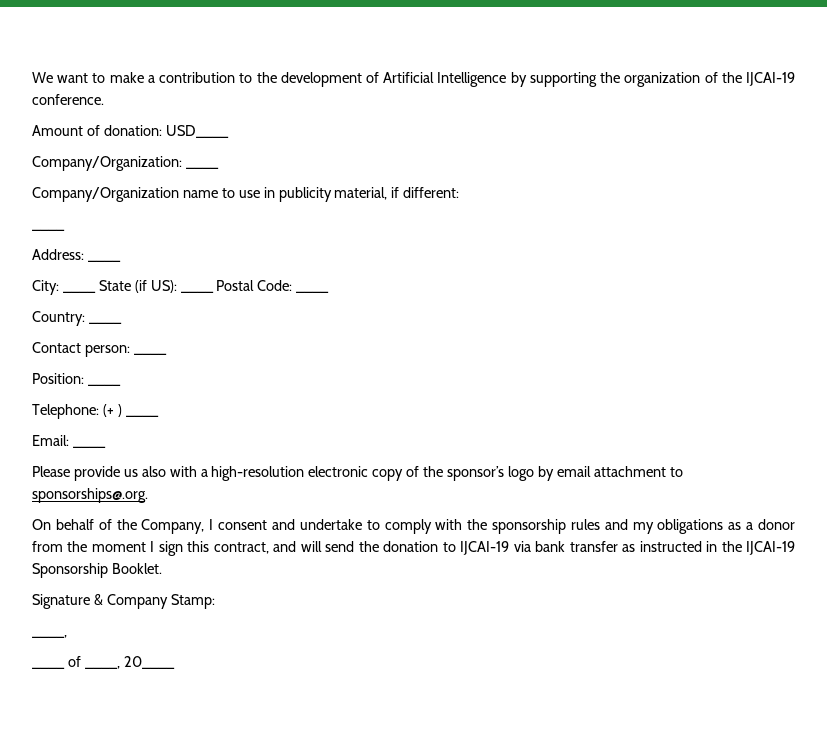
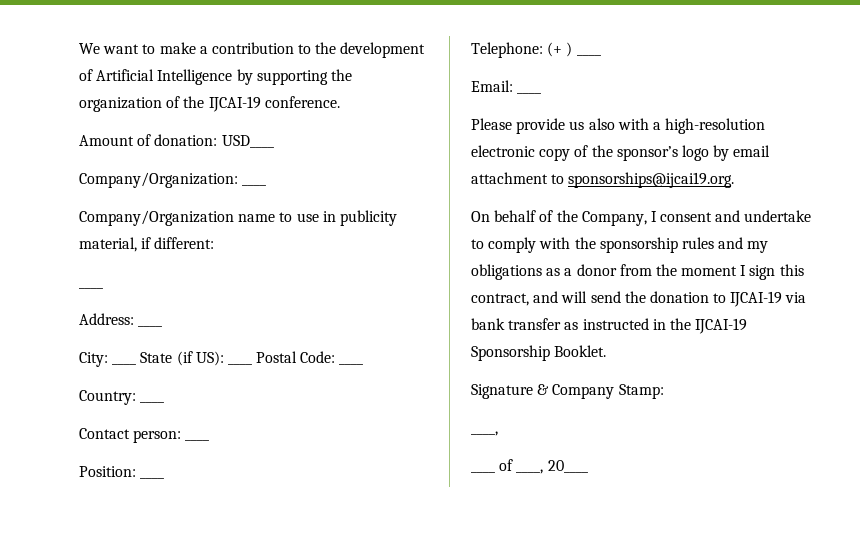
- Please provide us also with a high-resolution electronic copy of the sponsor’s logo by email attachment to sponsorships@.org.
+ Please provide us also with a high-resolution electronic copy of the sponsor’s logo by email attachment to sponsorships@ijcai19.org.

